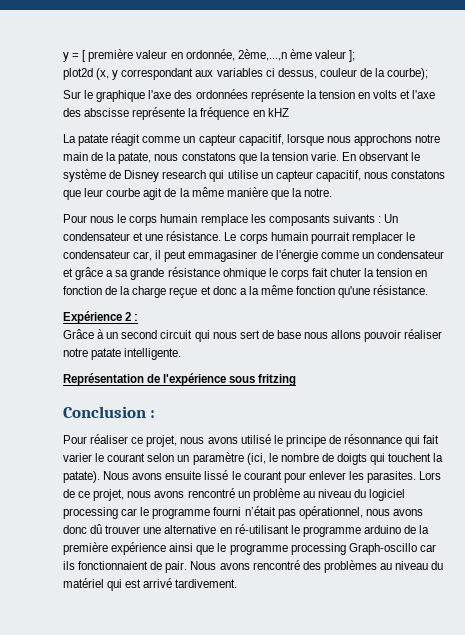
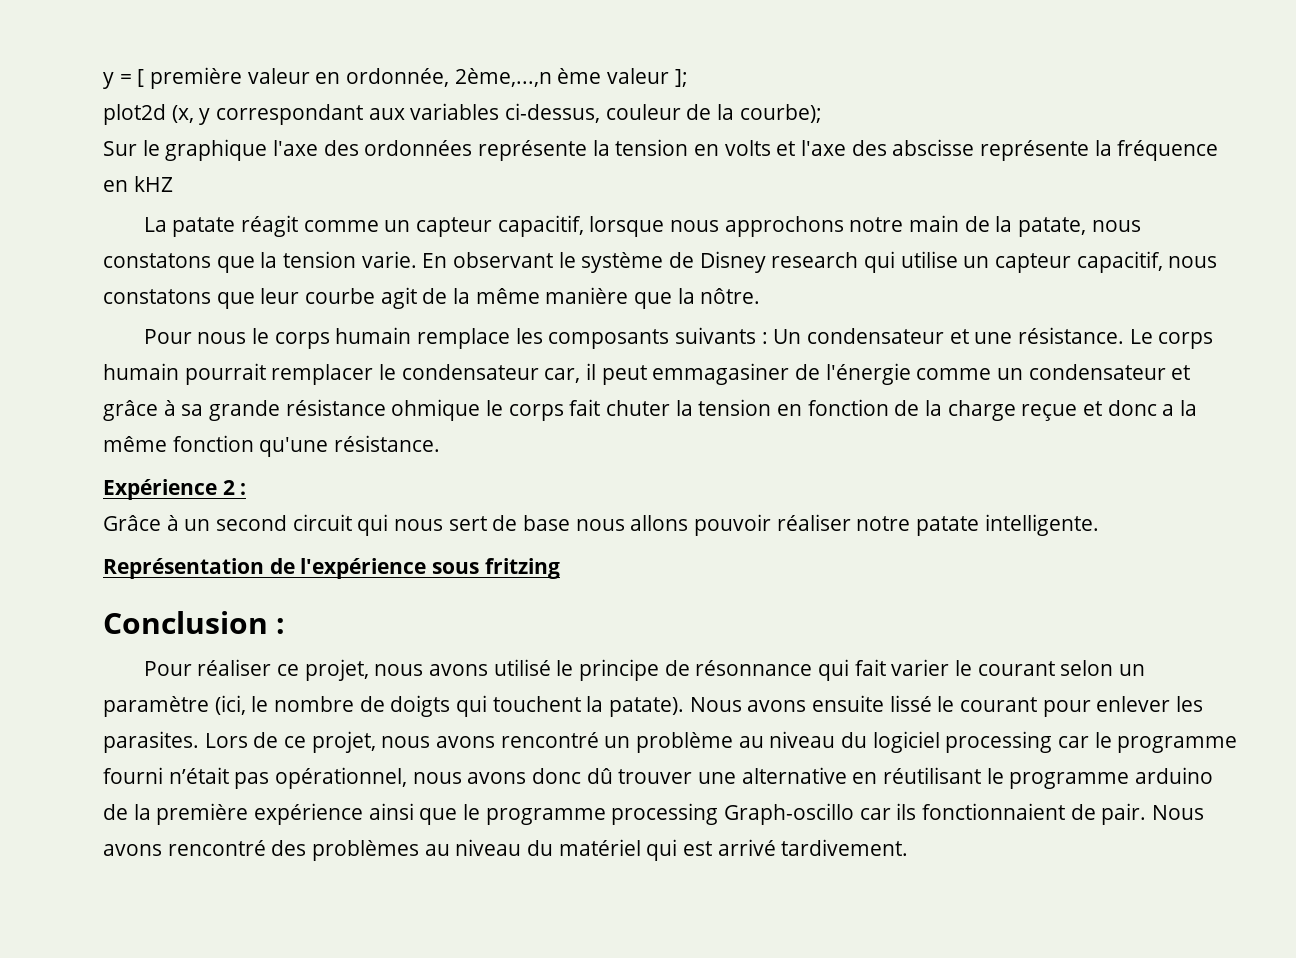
- plot2d (x, y correspondant aux variables ci dessus, couleur de la courbe);
+ plot2d (x, y correspondant aux variables ci-dessus, couleur de la courbe);
- En observant le système de Disney research qui utilise un capteur capacitif, nous constatons que leur courbe agit de la même manière que la notre.
+ En observant le système de Disney research qui utilise un capteur capacitif, nous constatons que leur courbe agit de la même manière que la nôtre.
- Le corps humain pourrait remplacer le condensateur car, il peut emmagasiner de l'énergie comme un condensateur et grâce a sa grande résistance ohmique le corps fait chuter la tension en fonction de la charge reçue et donc a la même fonction qu'une résistance.
+ Le corps humain pourrait remplacer le condensateur car, il peut emmagasiner de l'énergie comme un condensateur et grâce à sa grande résistance ohmique le corps fait chuter la tension en fonction de la charge reçue et donc a la même fonction qu'une résistance.
- Lors de ce projet, nous avons rencontré un problème au niveau du logiciel processing car le programme fourni n’était pas opérationnel, nous avons donc dû trouver une alternative en ré-utilisant le programme arduino de la première expérience ainsi que le programme processing Graph-oscillo car ils fonctionnaient de pair.
+ Lors de ce projet, nous avons rencontré un problème au niveau du logiciel processing car le programme fourni n’était pas opérationnel, nous avons donc dû trouver une alternative en réutilisant le programme arduino de la première expérience ainsi que le programme processing Graph-oscillo car ils fonctionnaient de pair.

